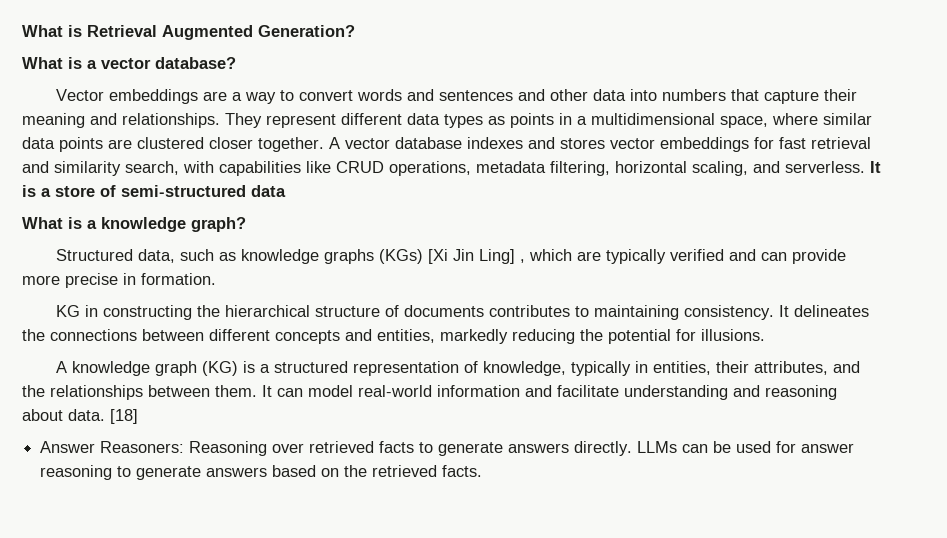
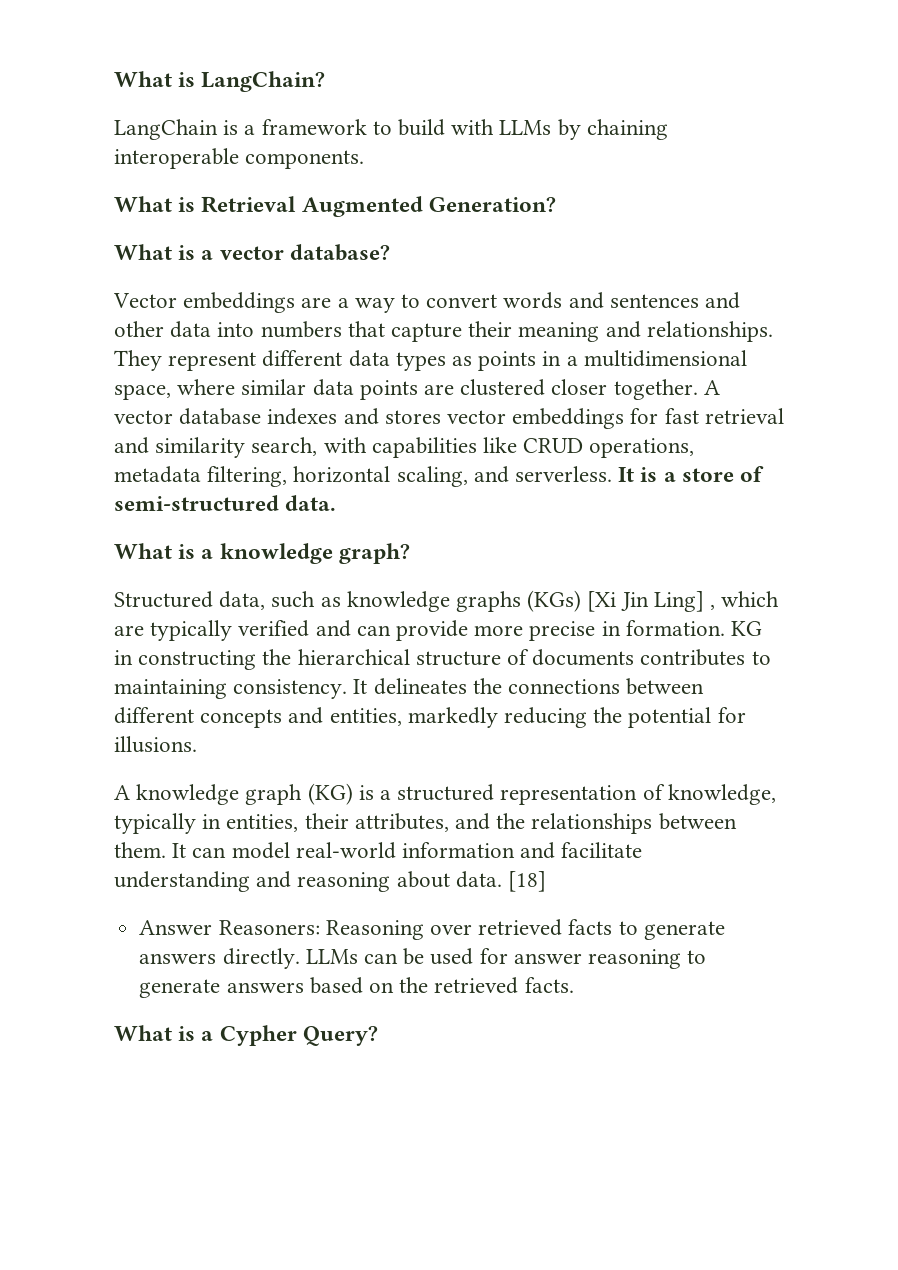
+ What is LangChain?
+ LangChain is a framework to build with LLMs by chaining interoperable components.
- It is a store of semi-structured data
+ It is a store of semi-structured data.
- Structured data, such as knowledge graphs (KGs) [Xi Jin Ling] , which are typically verified and can provide more precise in formation.
- KG in constructing the hierarchical structure of documents contributes to maintaining consistency.
+ Structured data, such as knowledge graphs (KGs) [Xi Jin Ling] , which are typically verified and can provide more precise in formation. KG in constructing the hierarchical structure of documents contributes to maintaining consistency.
+ What is a Cypher Query?

